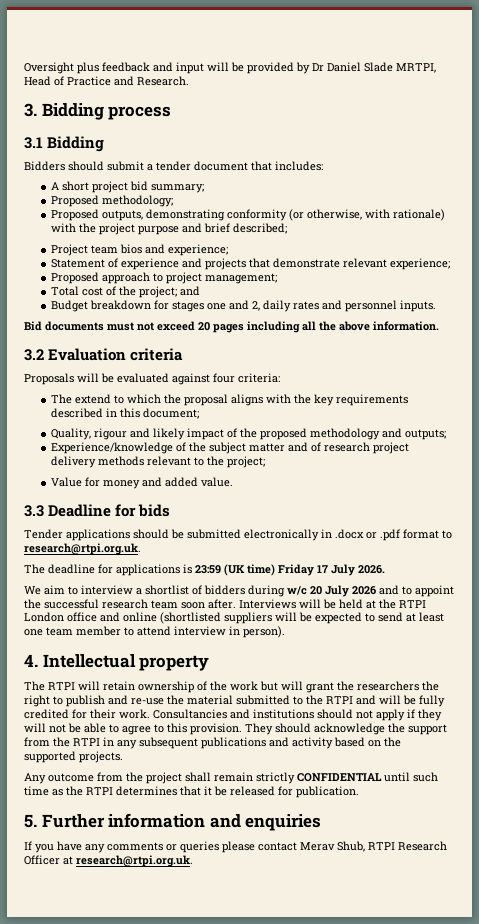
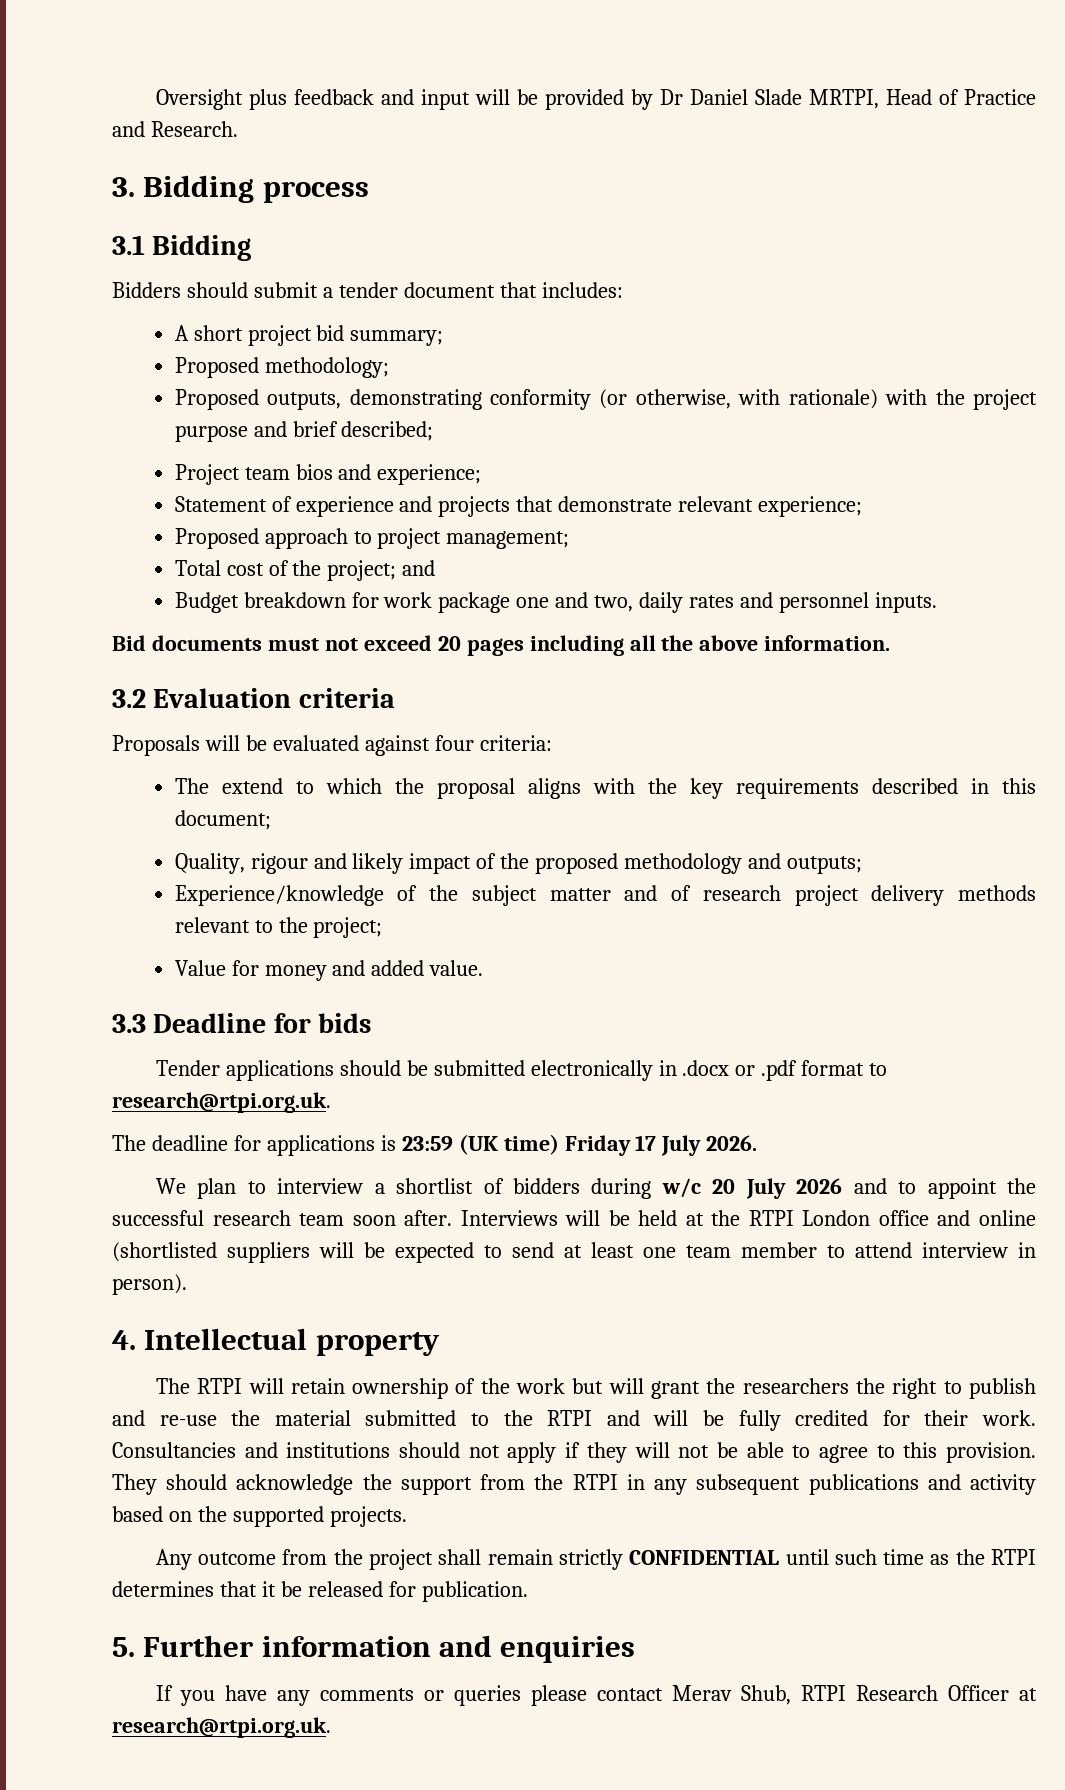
- Budget breakdown for stages one and 2, daily rates and personnel inputs.
+ Budget breakdown for work package one and two, daily rates and personnel inputs.
- We aim to interview a shortlist of bidders during w/c 20 July 2026 and to appoint the successful research team soon after.
+ We plan to interview a shortlist of bidders during w/c 20 July 2026 and to appoint the successful research team soon after.

